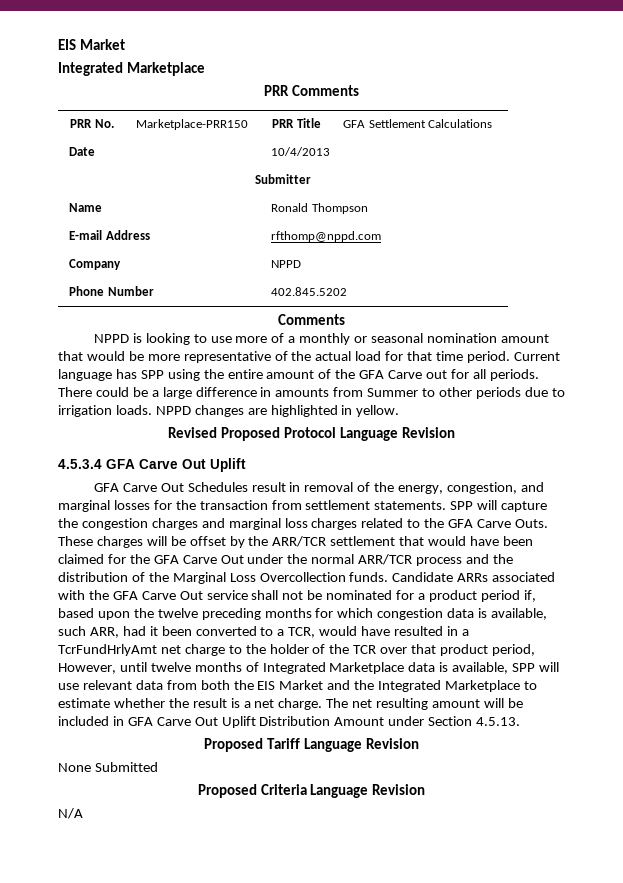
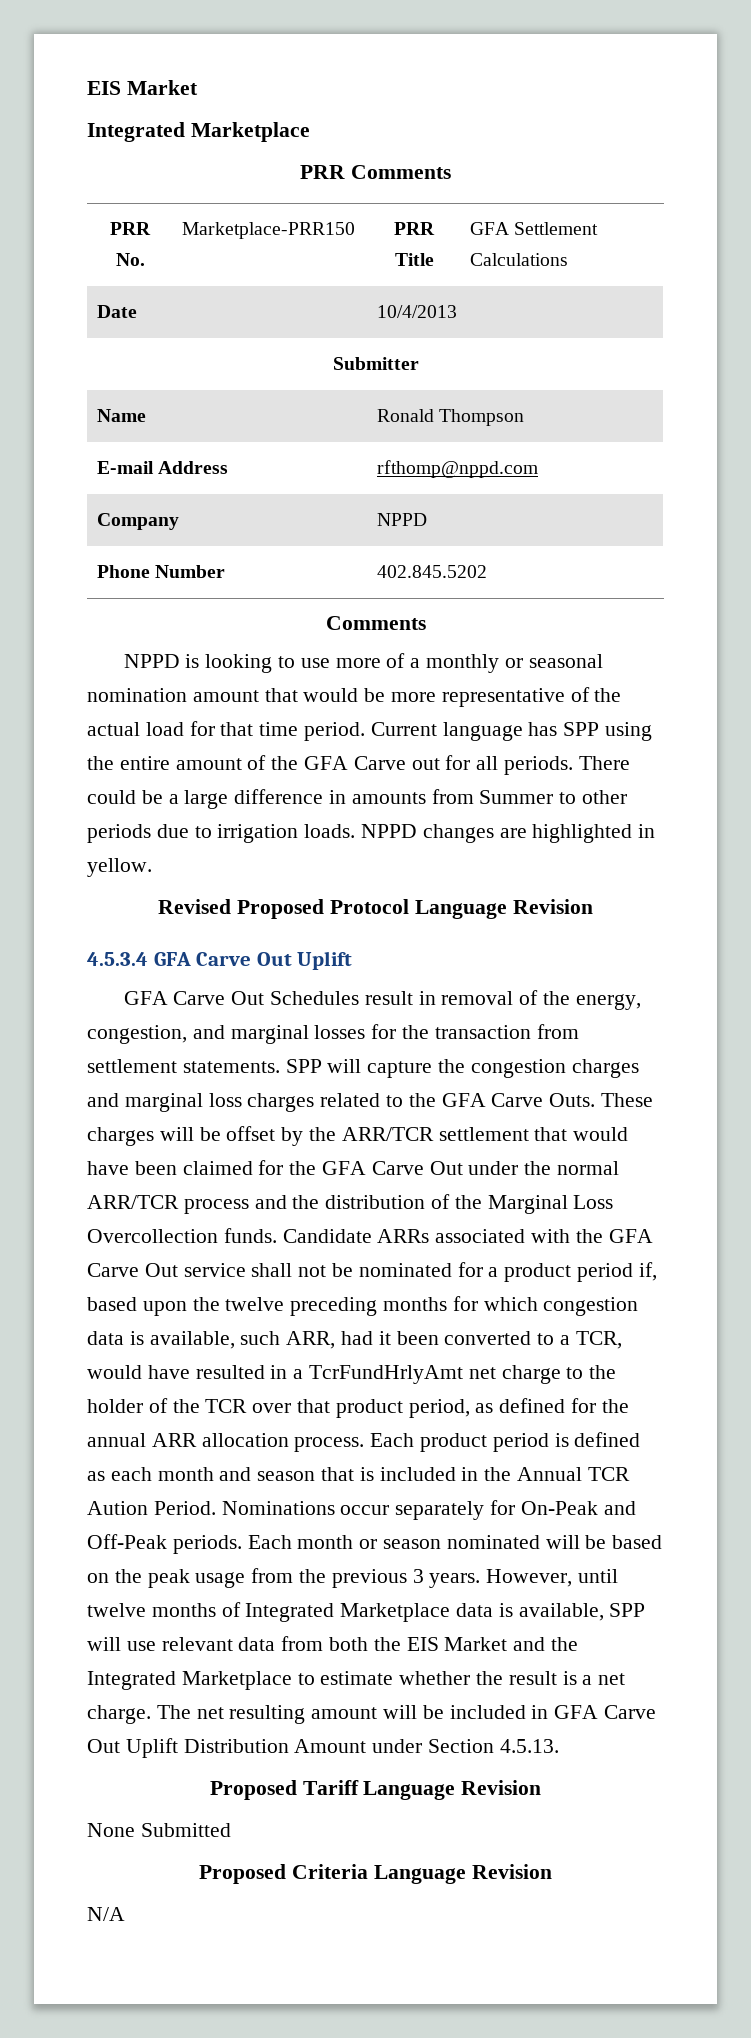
- Candidate ARRs associated with the GFA Carve Out service shall not be nominated for a product period if, based upon the twelve preceding months for which congestion data is available, such ARR, had it been converted to a TCR, would have resulted in a TcrFundHrlyAmt net charge to the holder of the TCR over that product period, However, until twelve months of Integrated Marketplace data is available, SPP will use relevant data from both the EIS Market and the Integrated Marketplace to estimate whether the result is a net charge.
+ Candidate ARRs associated with the GFA Carve Out service shall not be nominated for a product period if, based upon the twelve preceding months for which congestion data is available, such ARR, had it been converted to a TCR, would have resulted in a TcrFundHrlyAmt net charge to the holder of the TCR over that product period, as defined for the annual ARR allocation process. Each product period is defined as each month and season that is included in the Annual TCR Aution Period. Nominations occur separately for On-Peak and Off-Peak periods. Each month or season nominated will be based on the peak usage from the previous 3 years. However, until twelve months of Integrated Marketplace data is available, SPP will use relevant data from both the EIS Market and the Integrated Marketplace to estimate whether the result is a net charge.

